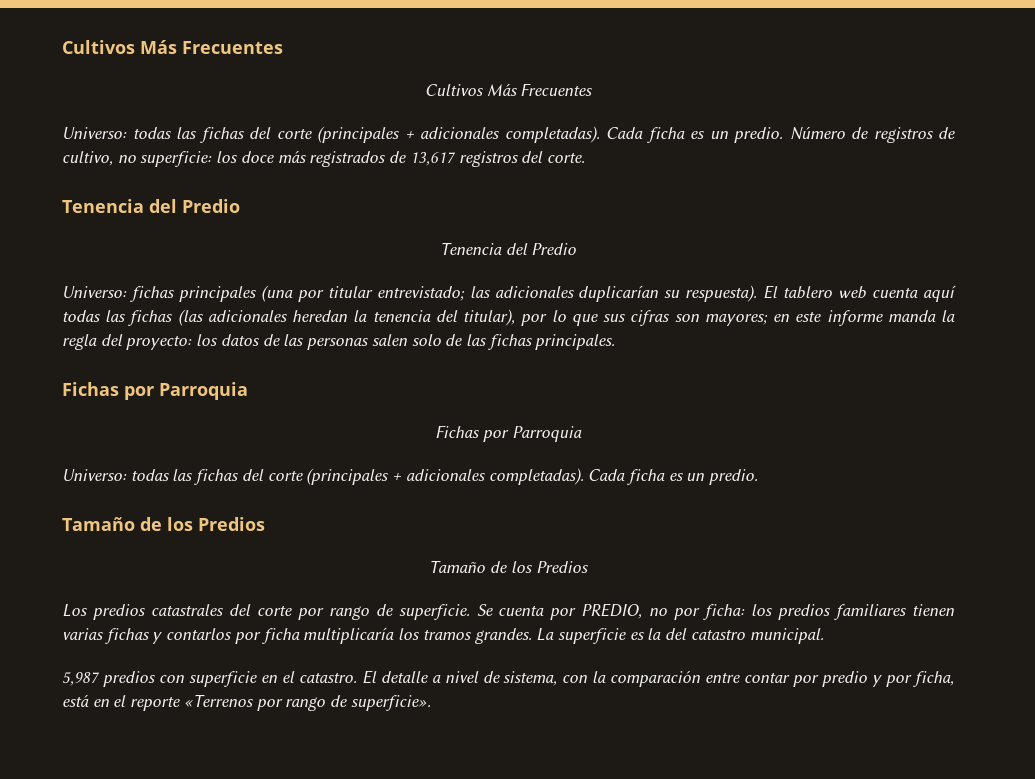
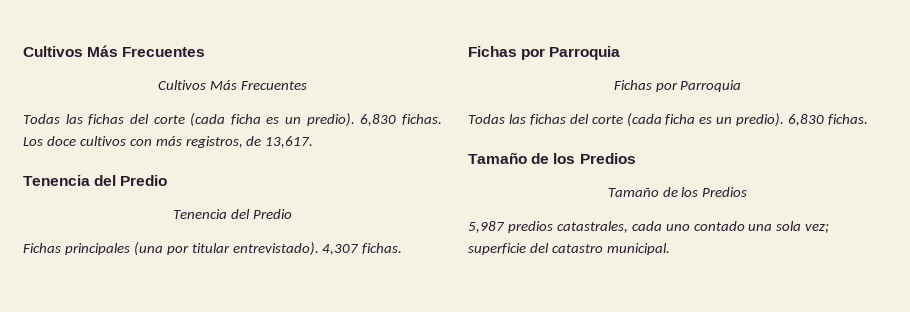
- Universo: todas las fichas del corte (principales + adicionales completadas). Cada ficha es un predio. Número de registros de cultivo, no superficie: los doce más registrados de 13,617 registros del corte.
+ Todas las fichas del corte (cada ficha es un predio). 6,830 fichas. Los doce cultivos con más registros, de 13,617.
- Universo: fichas principales (una por titular entrevistado; las adicionales duplicarían su respuesta). El tablero web cuenta aquí todas las fichas (las adicionales heredan la tenencia del titular), por lo que sus cifras son mayores; en este informe manda la regla del proyecto: los datos de las personas salen solo de las fichas principales.
+ Fichas principales (una por titular entrevistado). 4,307 fichas.
  Fichas por Parroquia
  Fichas por Parroquia
- Universo: todas las fichas del corte (principales + adicionales completadas). Cada ficha es un predio.
+ Todas las fichas del corte (cada ficha es un predio). 6,830 fichas.
- Los predios catastrales del corte por rango de superficie. Se cuenta por PREDIO, no por ficha: los predios familiares tienen varias fichas y contarlos por ficha multiplicaría los tramos grandes. La superficie es la del catastro municipal.
- 5,987 predios con superficie en el catastro. El detalle a nivel de sistema, con la comparación entre contar por predio y por ficha, está en el reporte «Terrenos por rango de superficie».
+ 5,987 predios catastrales, cada uno contado una sola vez; superficie del catastro municipal.

